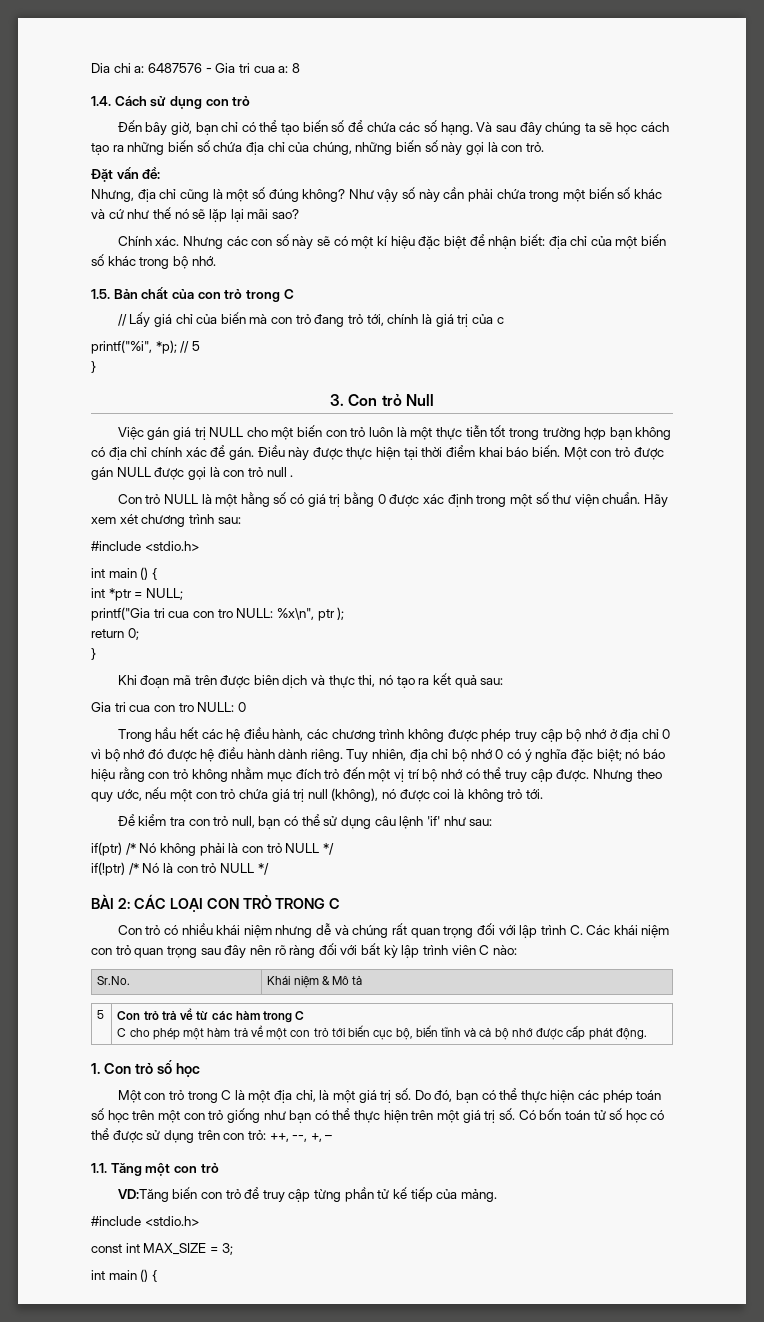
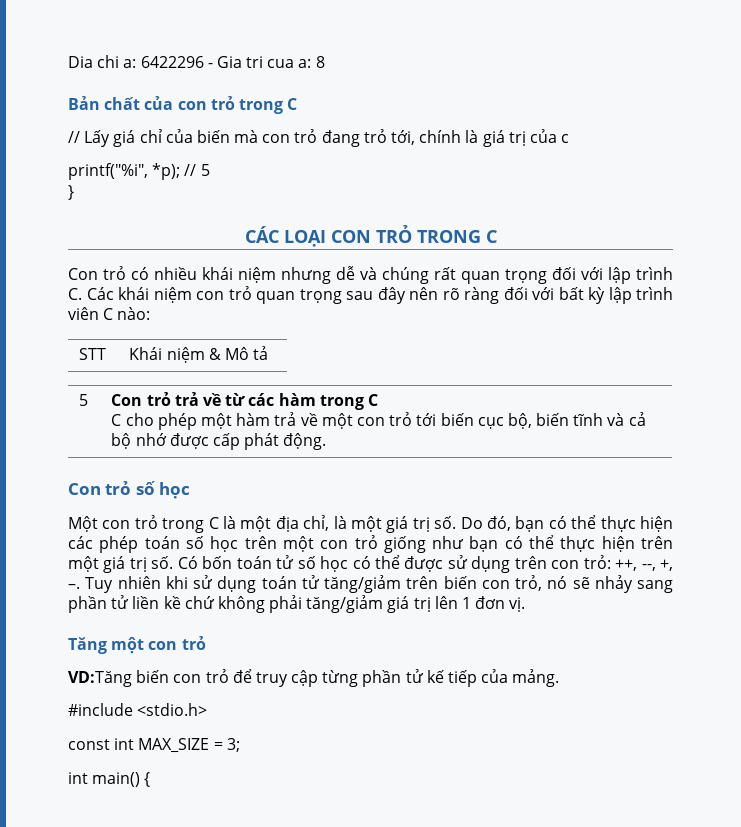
- Dia chi a: 6487576 - Gia tri cua a: 8
+ Dia chi a: 6422296 - Gia tri cua a: 8
- 1.4. Cách sử dụng con trỏ
- Đến bây giờ, bạn chỉ có thể tạo biến số để chứa các số hạng. Và sau đây chúng ta sẽ học cách tạo ra những biến số chứa địa chỉ của chúng, những biến số này gọi là con trỏ.
- Đặt vấn đề:
- Nhưng, địa chỉ cũng là một số đúng không? Như vậy số này cần phải chứa trong một biến số khác và cứ như thế nó sẽ lặp lại mãi sao?
- Chính xác. Nhưng các con số này sẽ có một kí hiệu đặc biệt để nhận biết: địa chỉ của một biến số khác trong bộ nhớ.
- 1.5. Bản chất của con trỏ trong C
+ Bản chất của con trỏ trong C
- 3. Con trỏ Null
- Việc gán giá trị NULL cho một biến con trỏ luôn là một thực tiễn tốt trong trường hợp bạn không có địa chỉ chính xác để gán. Điều này được thực hiện tại thời điểm khai báo biến. Một con trỏ được gán NULL được gọi là con trỏ null .
- Con trỏ NULL là một hằng số có giá trị bằng 0 được xác định trong một số thư viện chuẩn. Hãy xem xét chương trình sau:
- #include <stdio.h>
- int main () {
- int *ptr = NULL;
- printf("Gia tri cua con tro NULL: %x\n", ptr );
- return 0;
- }
- Khi đoạn mã trên được biên dịch và thực thi, nó tạo ra kết quả sau:
- Gia tri cua con tro NULL: 0
- Trong hầu hết các hệ điều hành, các chương trình không được phép truy cập bộ nhớ ở địa chỉ 0 vì bộ nhớ đó được hệ điều hành dành riêng. Tuy nhiên, địa chỉ bộ nhớ 0 có ý nghĩa đặc biệt; nó báo hiệu rằng con trỏ không nhằm mục đích trỏ đến một vị trí bộ nhớ có thể truy cập được. Nhưng theo quy ước, nếu một con trỏ chứa giá trị null (không), nó được coi là không trỏ tới.
- Để kiểm tra con trỏ null, bạn có thể sử dụng câu lệnh 'if' như sau:
- if(ptr) /* Nó không phải là con trỏ NULL */
- if(!ptr) /* Nó là con trỏ NULL */
- BÀI 2: CÁC LOẠI CON TRỎ TRONG C
+ CÁC LOẠI CON TRỎ TRONG C
- Sr.No. | Khái niệm & Mô tả
+ STT | Khái niệm & Mô tả
- 1. Con trỏ số học
+ Con trỏ số học
- Có bốn toán tử số học có thể được sử dụng trên con trỏ: ++, --, +, –
- 1.1. Tăng một con trỏ
+ Có bốn toán tử số học có thể được sử dụng trên con trỏ: ++, --, +, –. Tuy nhiên khi sử dụng toán tử tăng/giảm trên biến con trỏ, nó sẽ nhảy sang phần tử liền kề chứ không phải tăng/giảm giá trị lên 1 đơn vị.
+ Tăng một con trỏ
  const int MAX_SIZE = 3;
- int main () {
+ int main() {

